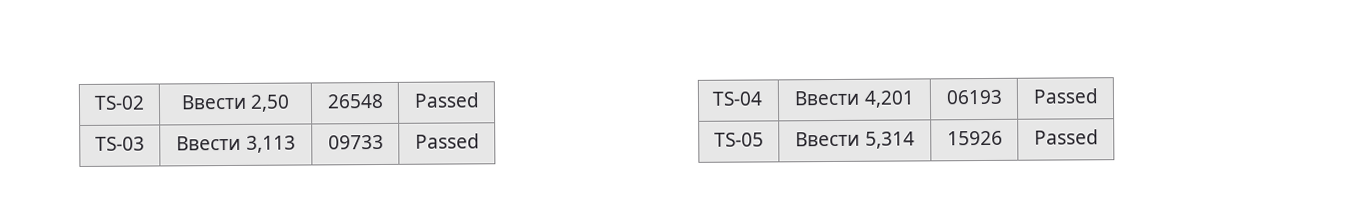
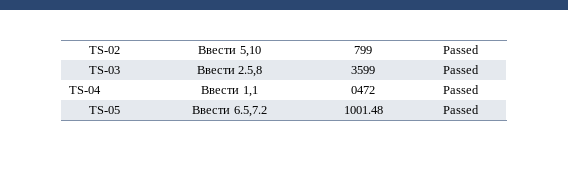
- TS-02 | Ввести 2,50 | 26548 | Passed
+ TS-02 | Ввести 5,10 | 799 | Passed
- TS-03 | Ввести 3,113 | 09733 | Passed
+ TS-03 | Ввести 2.5,8 | 3599 | Passed
- TS-04 | Ввести 4,201 | 06193 | Passed
+ TS-04 | Ввести 1,1 | 0472 | Passed
- TS-05 | Ввести 5,314 | 15926 | Passed
+ TS-05 | Ввести 6.5,7.2 | 1001.48 | Passed

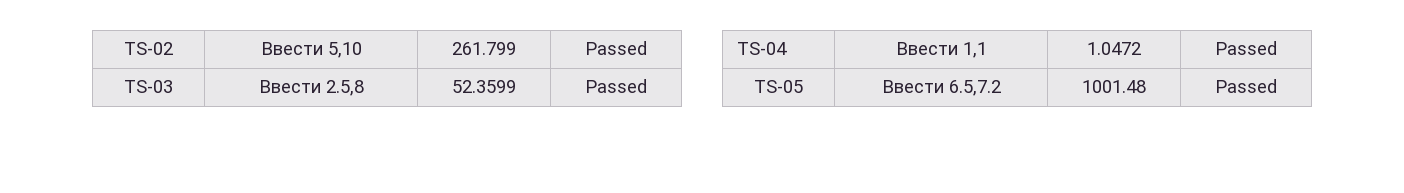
- TS-02 | Ввести 5,10 | 799 | Passed
+ TS-02 | Ввести 5,10 | 261.799 | Passed
- TS-03 | Ввести 2.5,8 | 3599 | Passed
+ TS-03 | Ввести 2.5,8 | 52.3599 | Passed
- TS-04 | Ввести 1,1 | 0472 | Passed
+ TS-04 | Ввести 1,1 | 1.0472 | Passed

